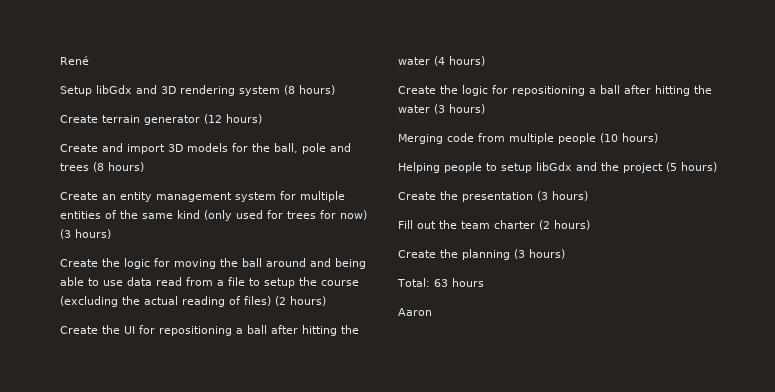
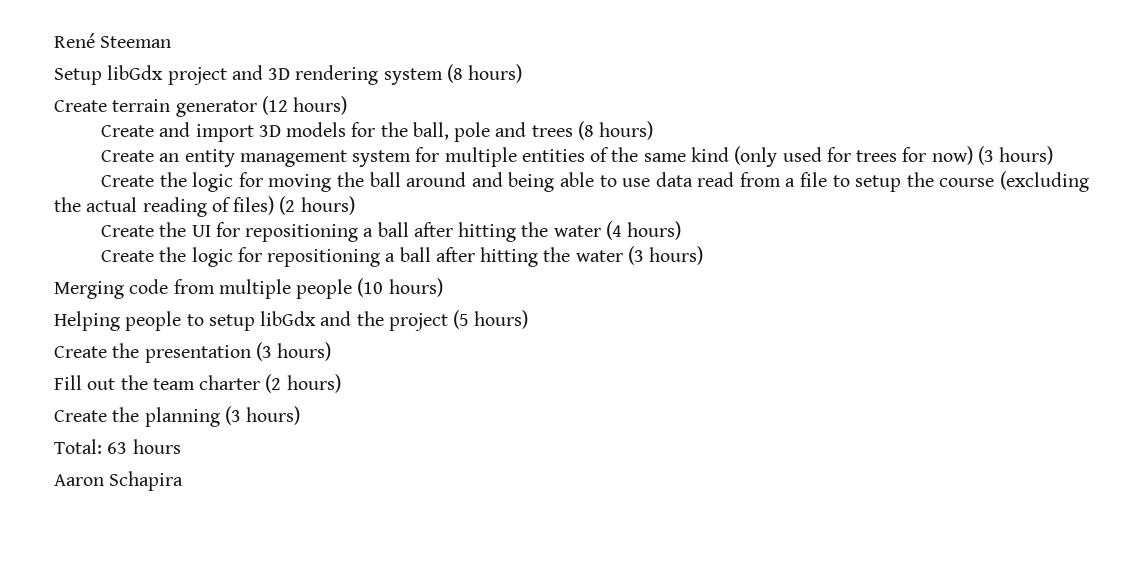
- René
+ René Steeman
- Setup libGdx and 3D rendering system (8 hours)
+ Setup libGdx project and 3D rendering system (8 hours)
- Aaron
+ Aaron Schapira

